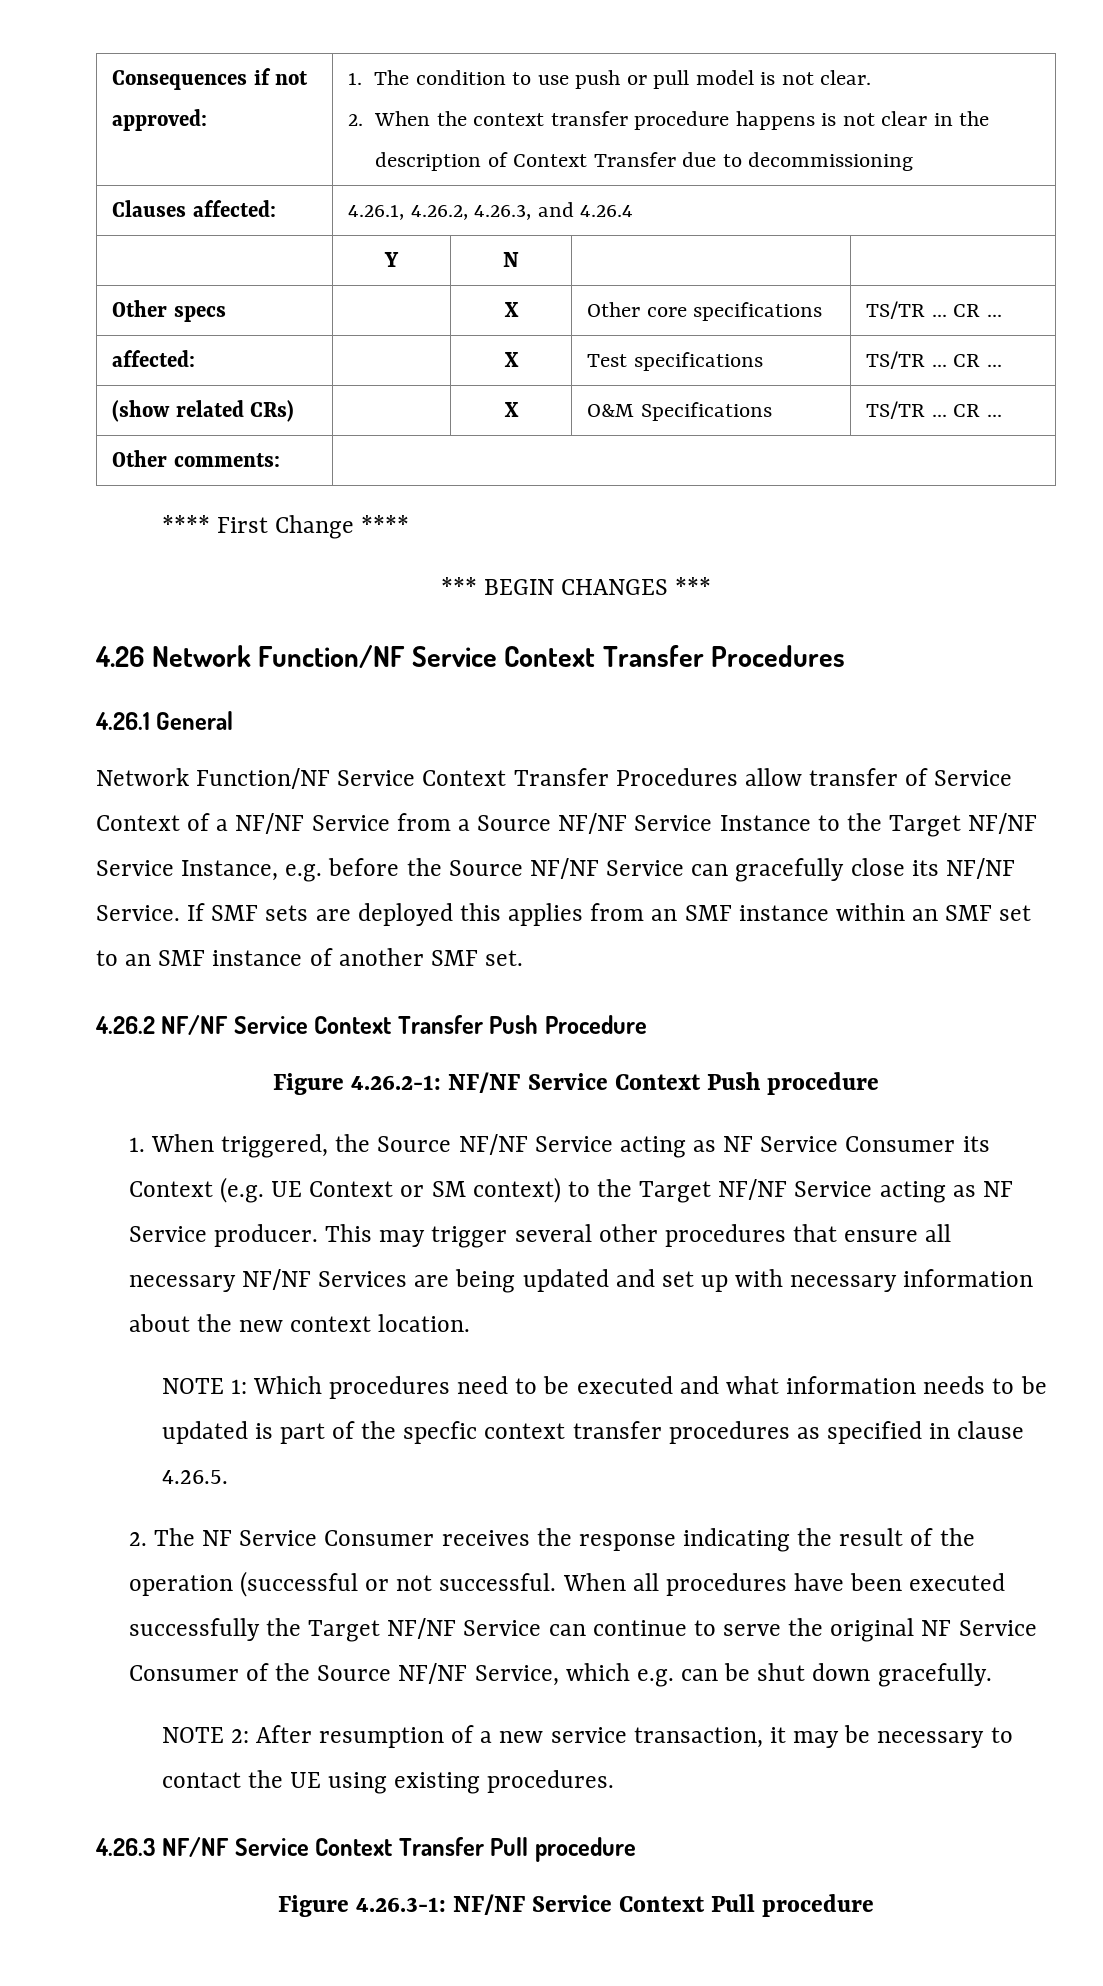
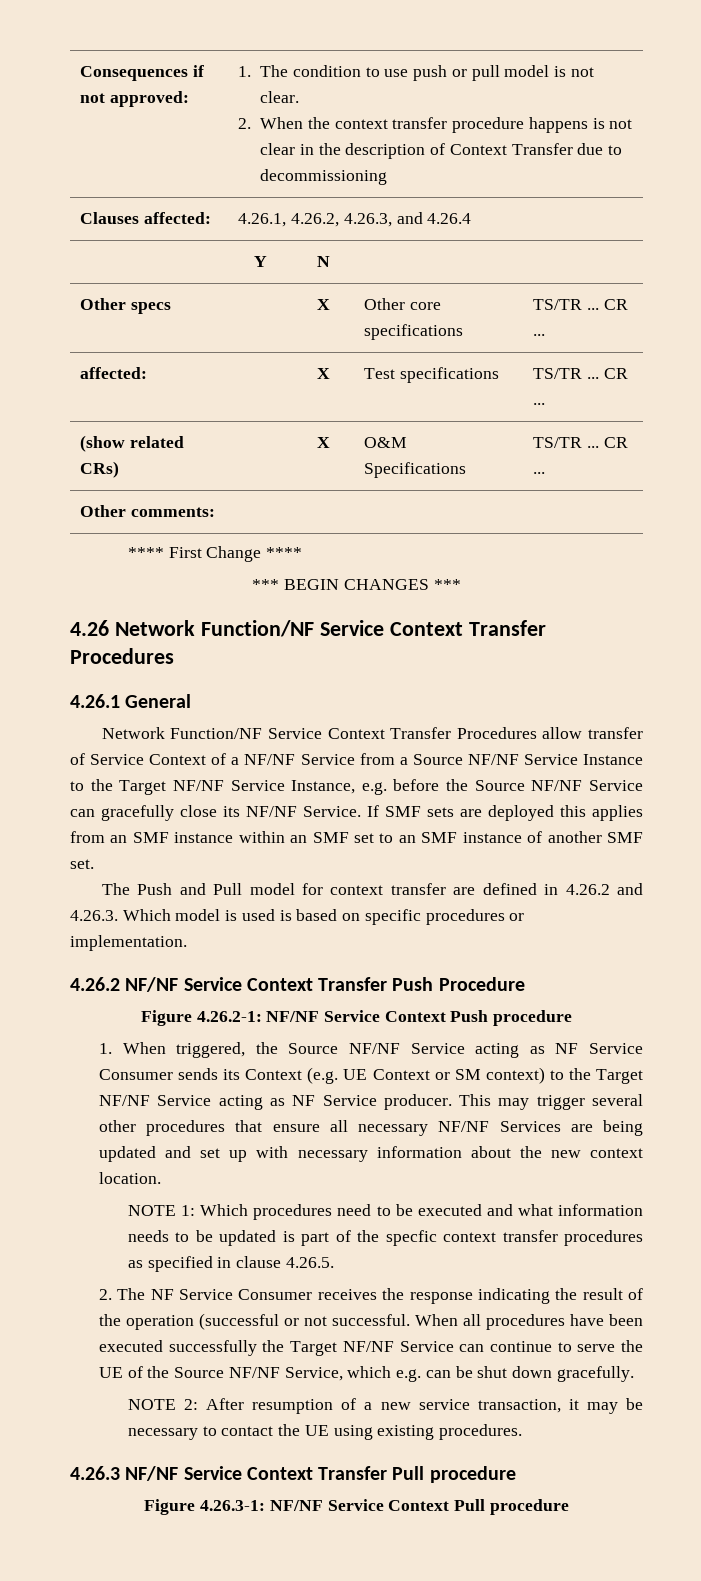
+ The Push and Pull model for context transfer are defined in 4.26.2 and 4.26.3. Which model is used is based on specific procedures or implementation.
- 1. When triggered, the Source NF/NF Service acting as NF Service Consumer its Context (e.g. UE Context or SM context) to the Target NF/NF Service acting as NF Service producer.
+ 1. When triggered, the Source NF/NF Service acting as NF Service Consumer sends its Context (e.g. UE Context or SM context) to the Target NF/NF Service acting as NF Service producer.
- When all procedures have been executed successfully the Target NF/NF Service can continue to serve the original NF Service Consumer of the Source NF/NF Service, which e.g. can be shut down gracefully.
+ When all procedures have been executed successfully the Target NF/NF Service can continue to serve the UE of the Source NF/NF Service, which e.g. can be shut down gracefully.

